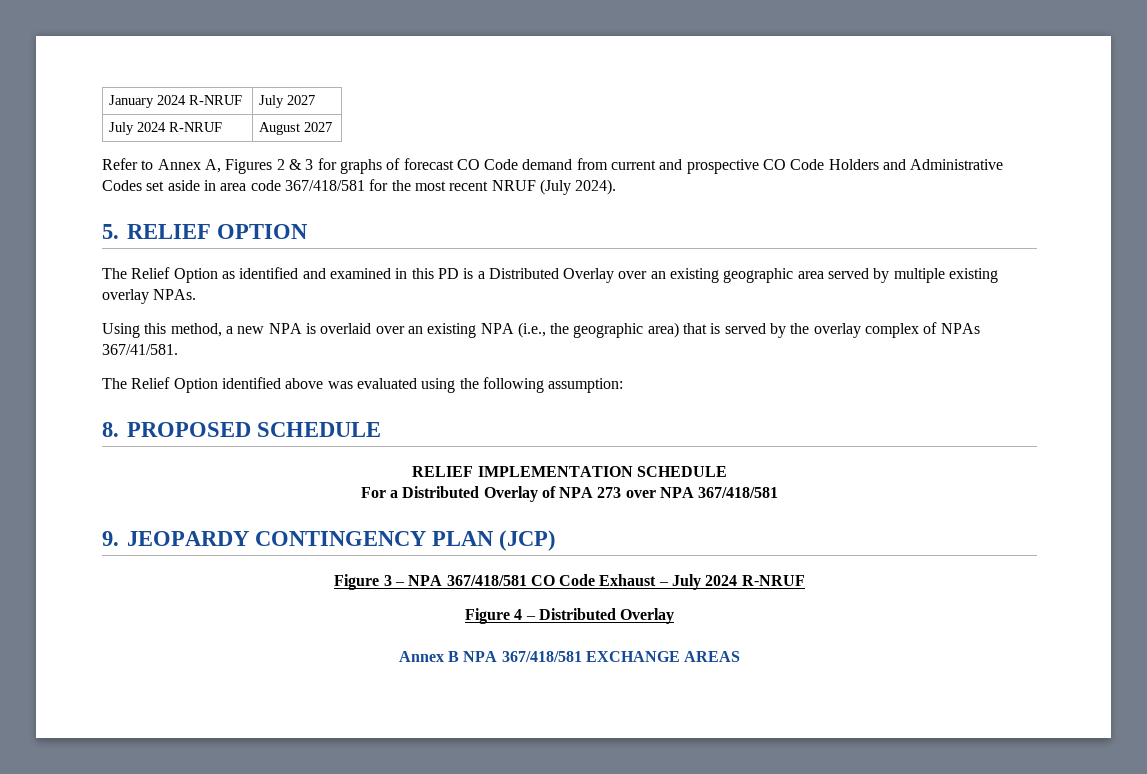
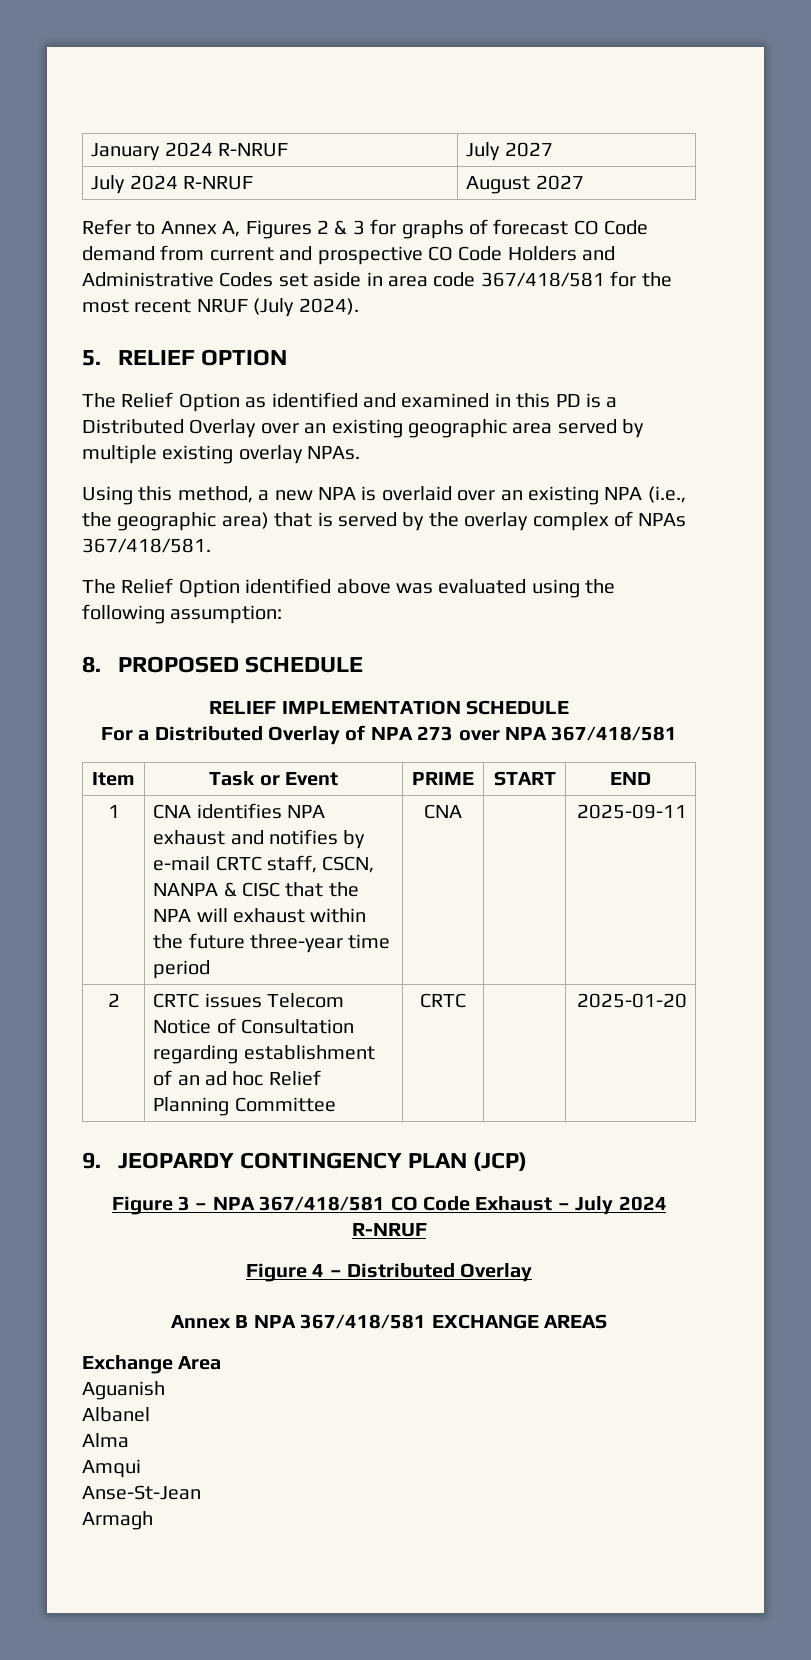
- Using this method, a new NPA is overlaid over an existing NPA (i.e., the geographic area) that is served by the overlay complex of NPAs 367/41/581.
+ Using this method, a new NPA is overlaid over an existing NPA (i.e., the geographic area) that is served by the overlay complex of NPAs 367/418/581.
+ Item | Task or Event | PRIME | START | END
+ 1 | CNA identifies NPA exhaust and notifies by e-mail CRTC staff, CSCN, NANPA & CISC that the NPA will exhaust within the future three-year time period | CNA | | 2025-09-11
+ 2 | CRTC issues Telecom Notice of Consultation regarding establishment of an ad hoc Relief Planning Committee | CRTC | | 2025-01-20
+ Exchange Area
+ Aguanish
+ Albanel
+ Alma
+ Amqui
+ Anse-St-Jean
+ Armagh

